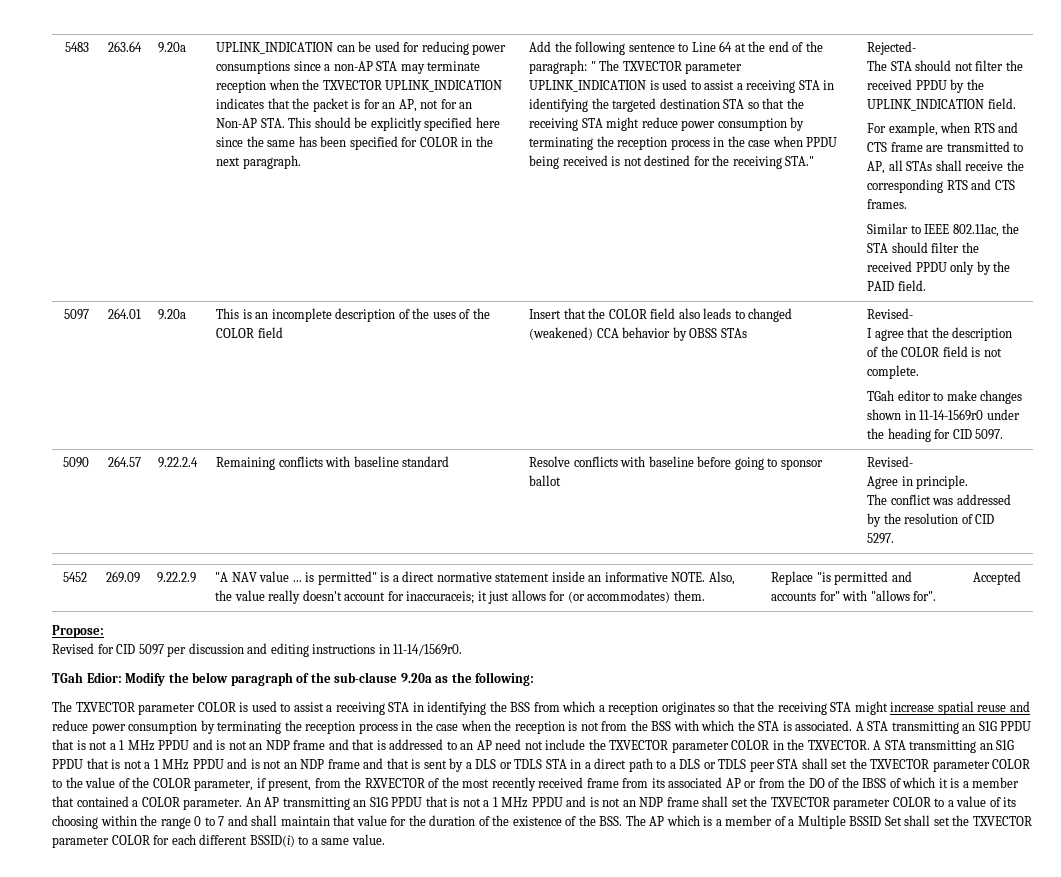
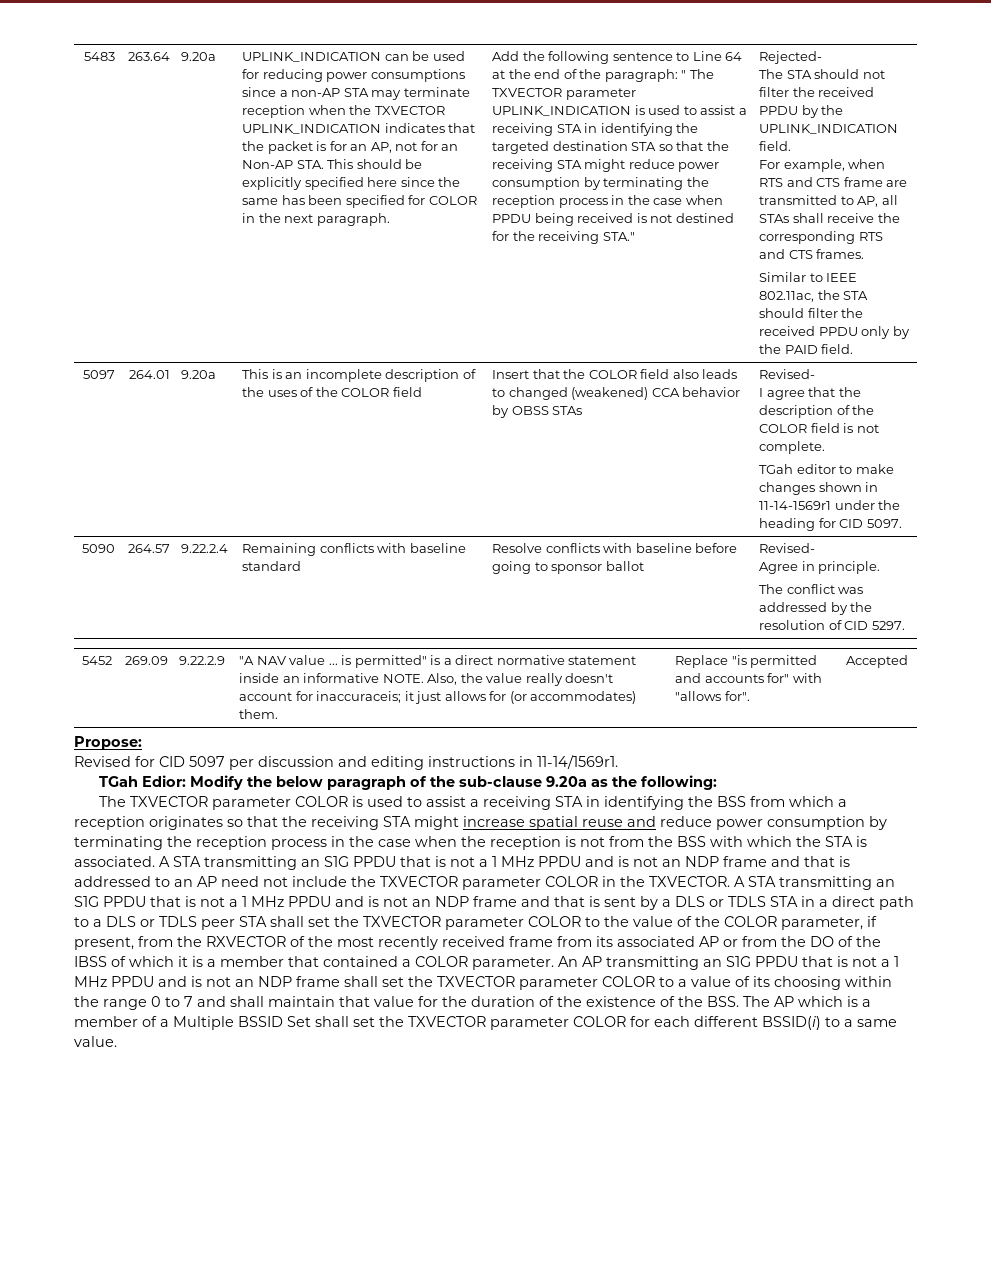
- TGah editor to make changes shown in 11-14-1569r0 under the heading for CID 5097.
+ TGah editor to make changes shown in 11-14-1569r1 under the heading for CID 5097.
- Revised for CID 5097 per discussion and editing instructions in 11-14/1569r0.
+ Revised for CID 5097 per discussion and editing instructions in 11-14/1569r1.

